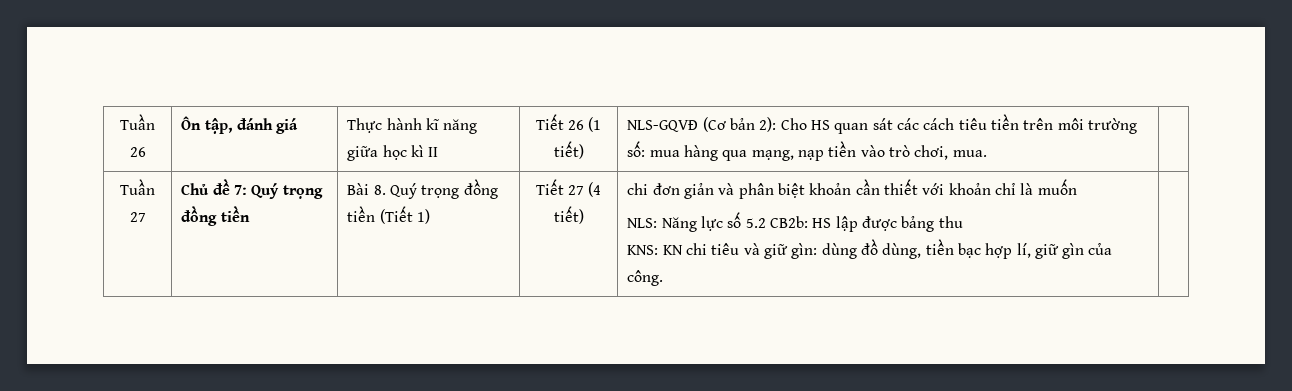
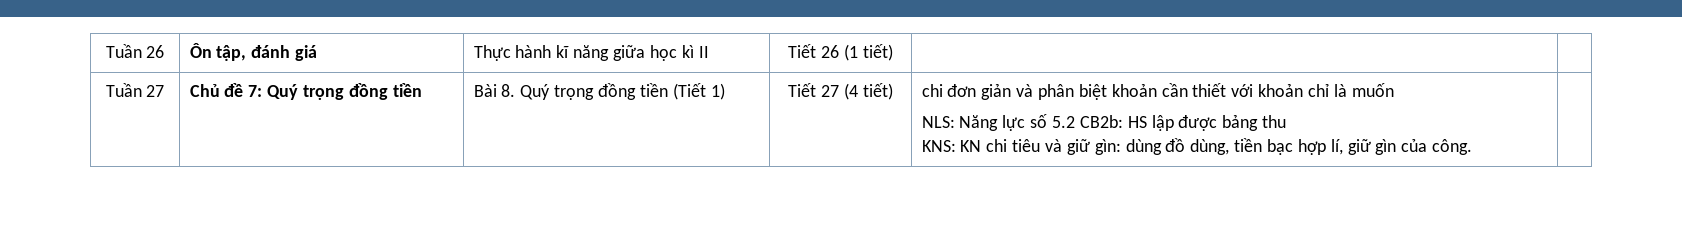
- NLS-GQVĐ (Cơ bản 2): Cho HS quan sát các cách tiêu tiền trên môi trường số: mua hàng qua mạng, nạp tiền vào trò chơi, mua.

